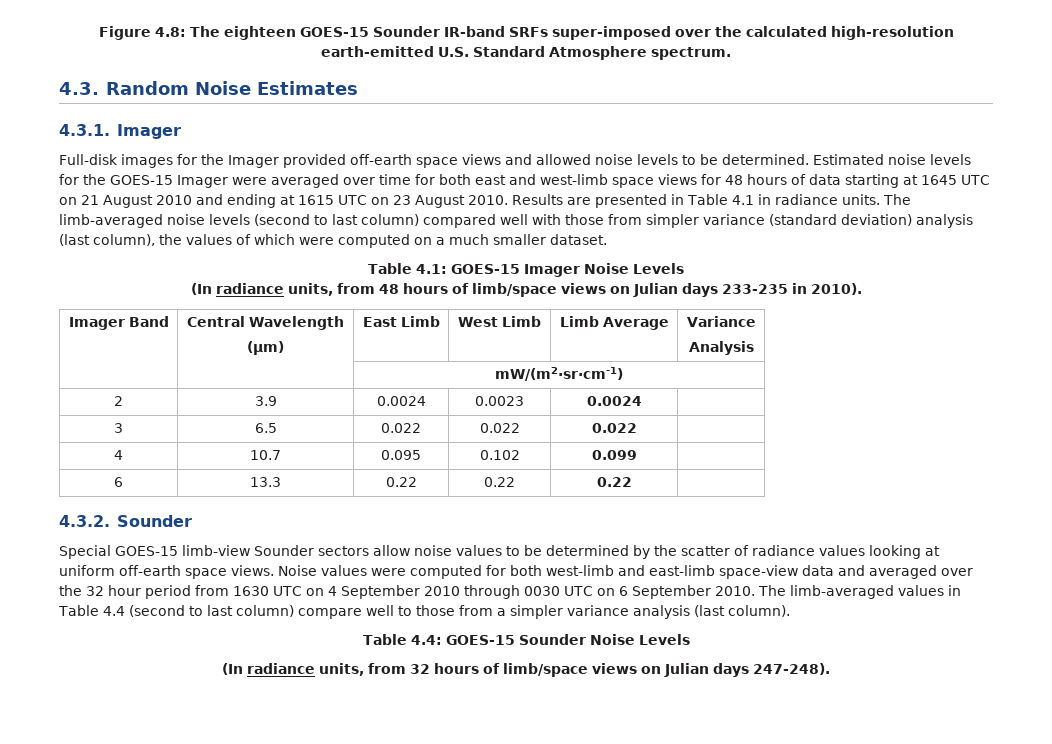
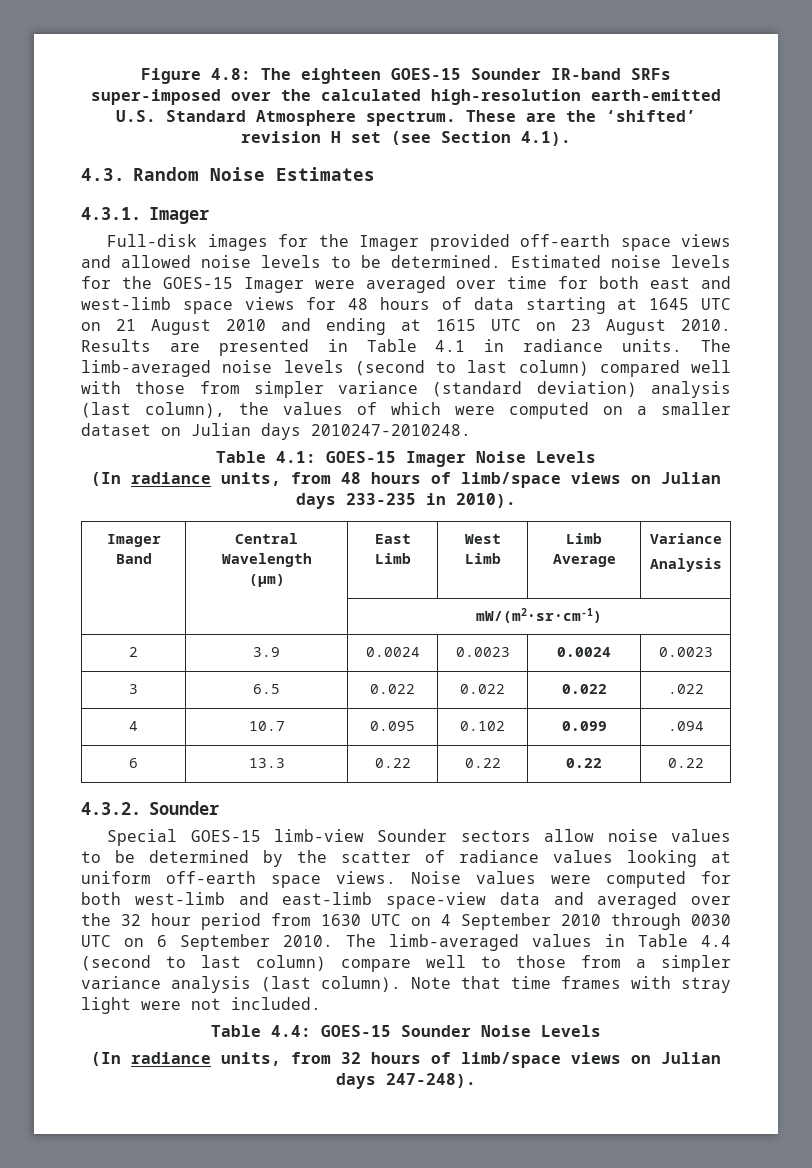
+ These are the ‘shifted’ revision H set (see Section 4.1).
- The limb-averaged noise levels (second to last column) compared well with those from simpler variance (standard deviation) analysis (last column), the values of which were computed on a much smaller dataset.
+ The limb-averaged noise levels (second to last column) compared well with those from simpler variance (standard deviation) analysis (last column), the values of which were computed on a smaller dataset on Julian days 2010247-2010248.
- 2 | 3.9 | 0.0024 | 0.0023 | 0.0024 |
+ 2 | 3.9 | 0.0024 | 0.0023 | 0.0024 | 0.0023
- 3 | 6.5 | 0.022 | 0.022 | 0.022 |
+ 3 | 6.5 | 0.022 | 0.022 | 0.022 | .022
- 4 | 10.7 | 0.095 | 0.102 | 0.099 |
+ 4 | 10.7 | 0.095 | 0.102 | 0.099 | .094
- 6 | 13.3 | 0.22 | 0.22 | 0.22 |
+ 6 | 13.3 | 0.22 | 0.22 | 0.22 | 0.22
+ Note that time frames with stray light were not included.

